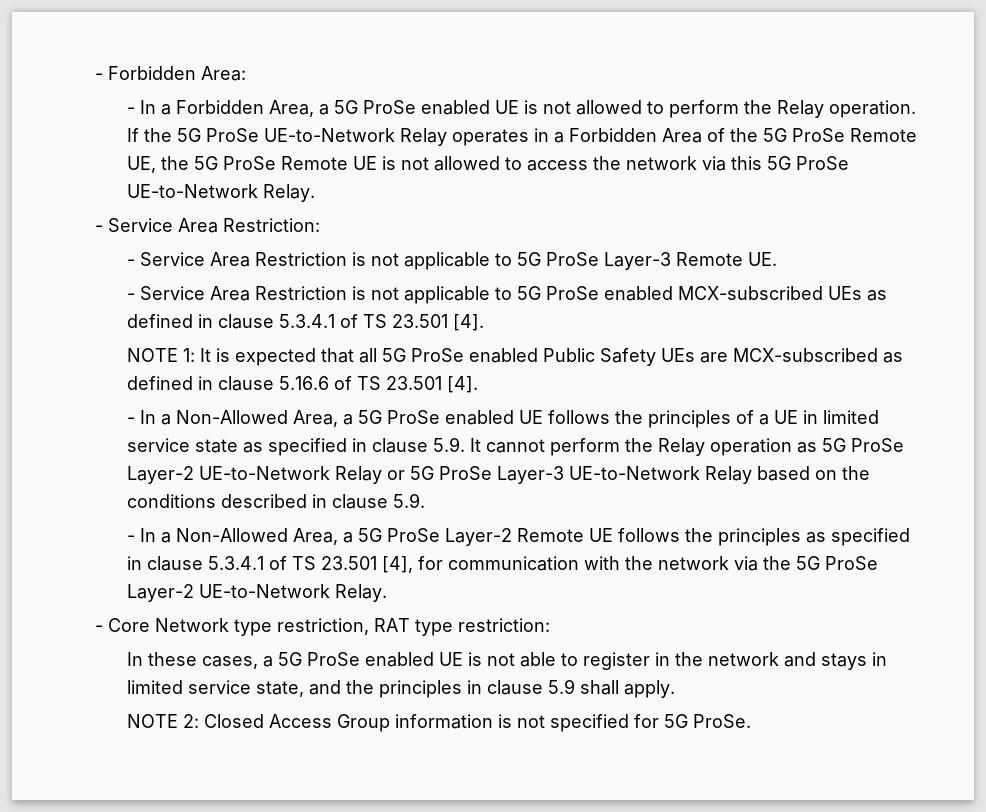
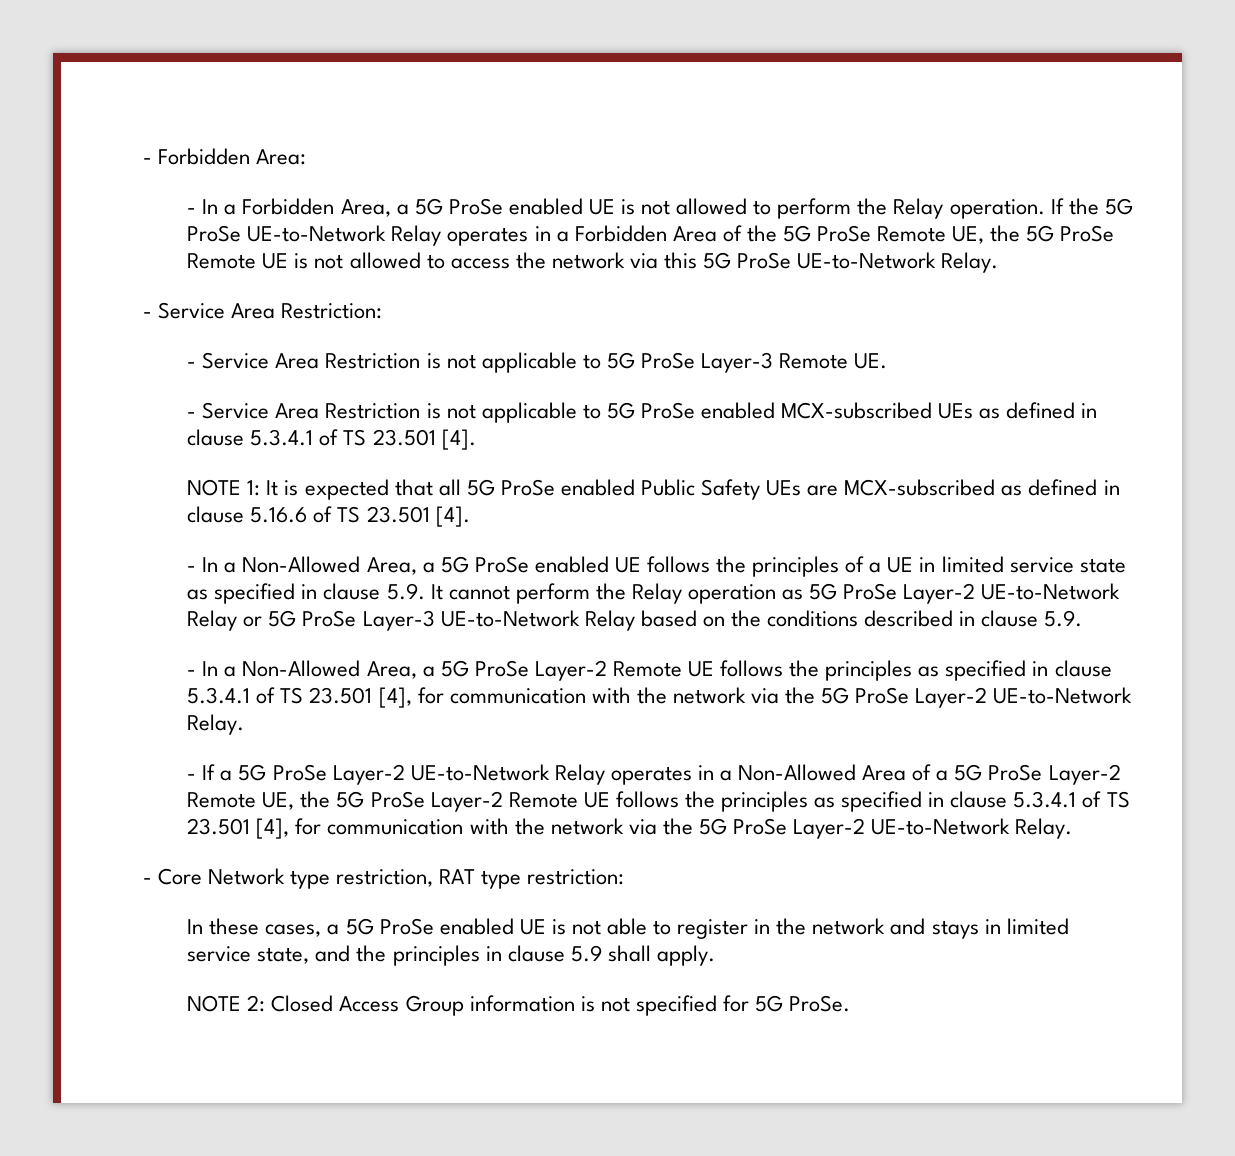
+ - If a 5G ProSe Layer-2 UE-to-Network Relay operates in a Non-Allowed Area of a 5G ProSe Layer-2 Remote UE, the 5G ProSe Layer-2 Remote UE follows the principles as specified in clause 5.3.4.1 of TS 23.501 [4], for communication with the network via the 5G ProSe Layer-2 UE-to-Network Relay.

